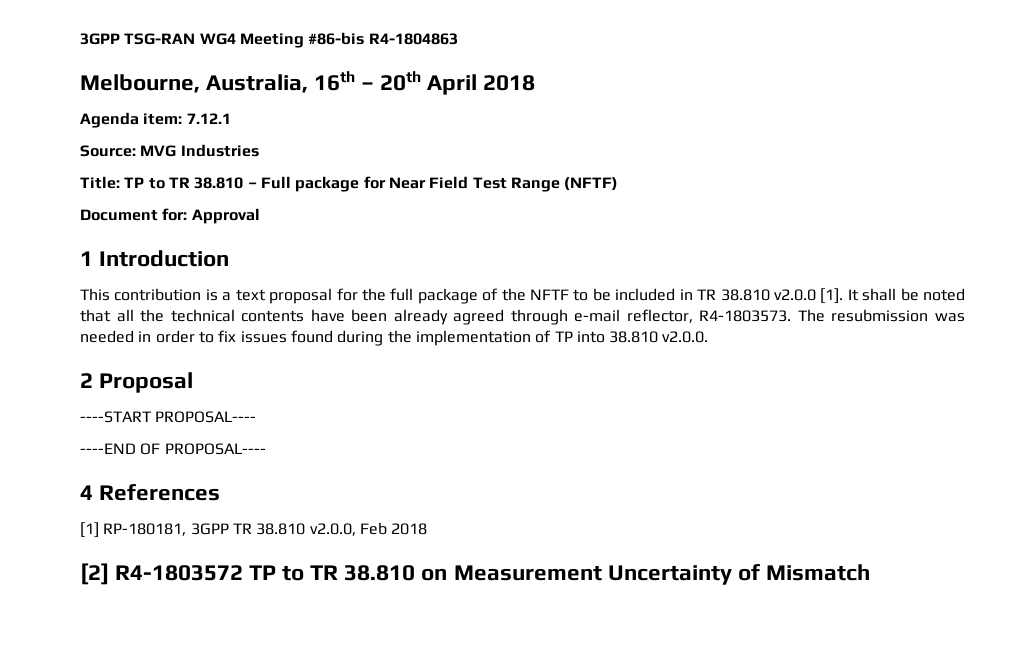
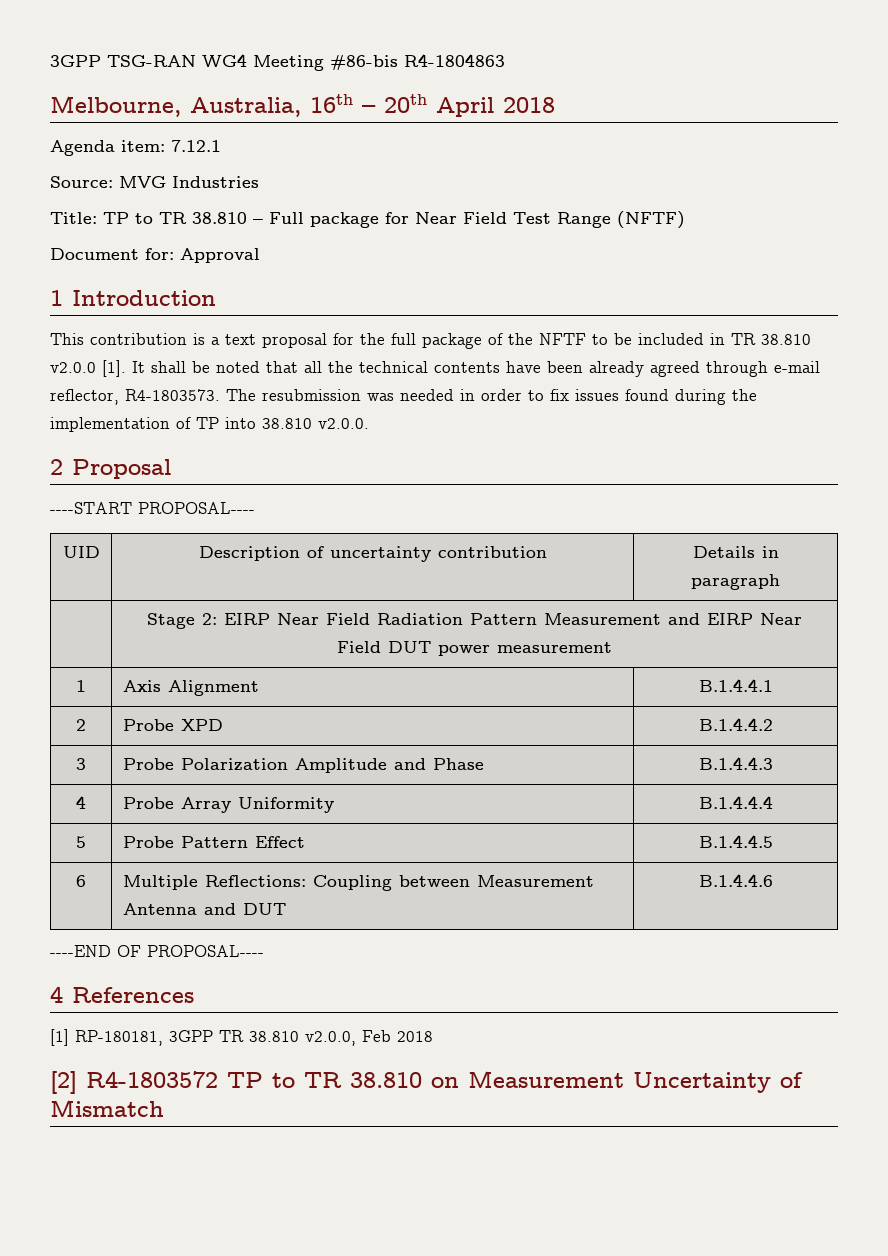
+ UID | Description of uncertainty contribution | Details in paragraph
+ | Stage 2: EIRP Near Field Radiation Pattern Measurement and EIRP Near Field DUT power measurement
+ 1 | Axis Alignment | B.1.4.4.1
+ 2 | Probe XPD | B.1.4.4.2
+ 3 | Probe Polarization Amplitude and Phase | B.1.4.4.3
+ 4 | Probe Array Uniformity | B.1.4.4.4
+ 5 | Probe Pattern Effect | B.1.4.4.5
+ 6 | Multiple Reflections: Coupling between Measurement Antenna and DUT | B.1.4.4.6

